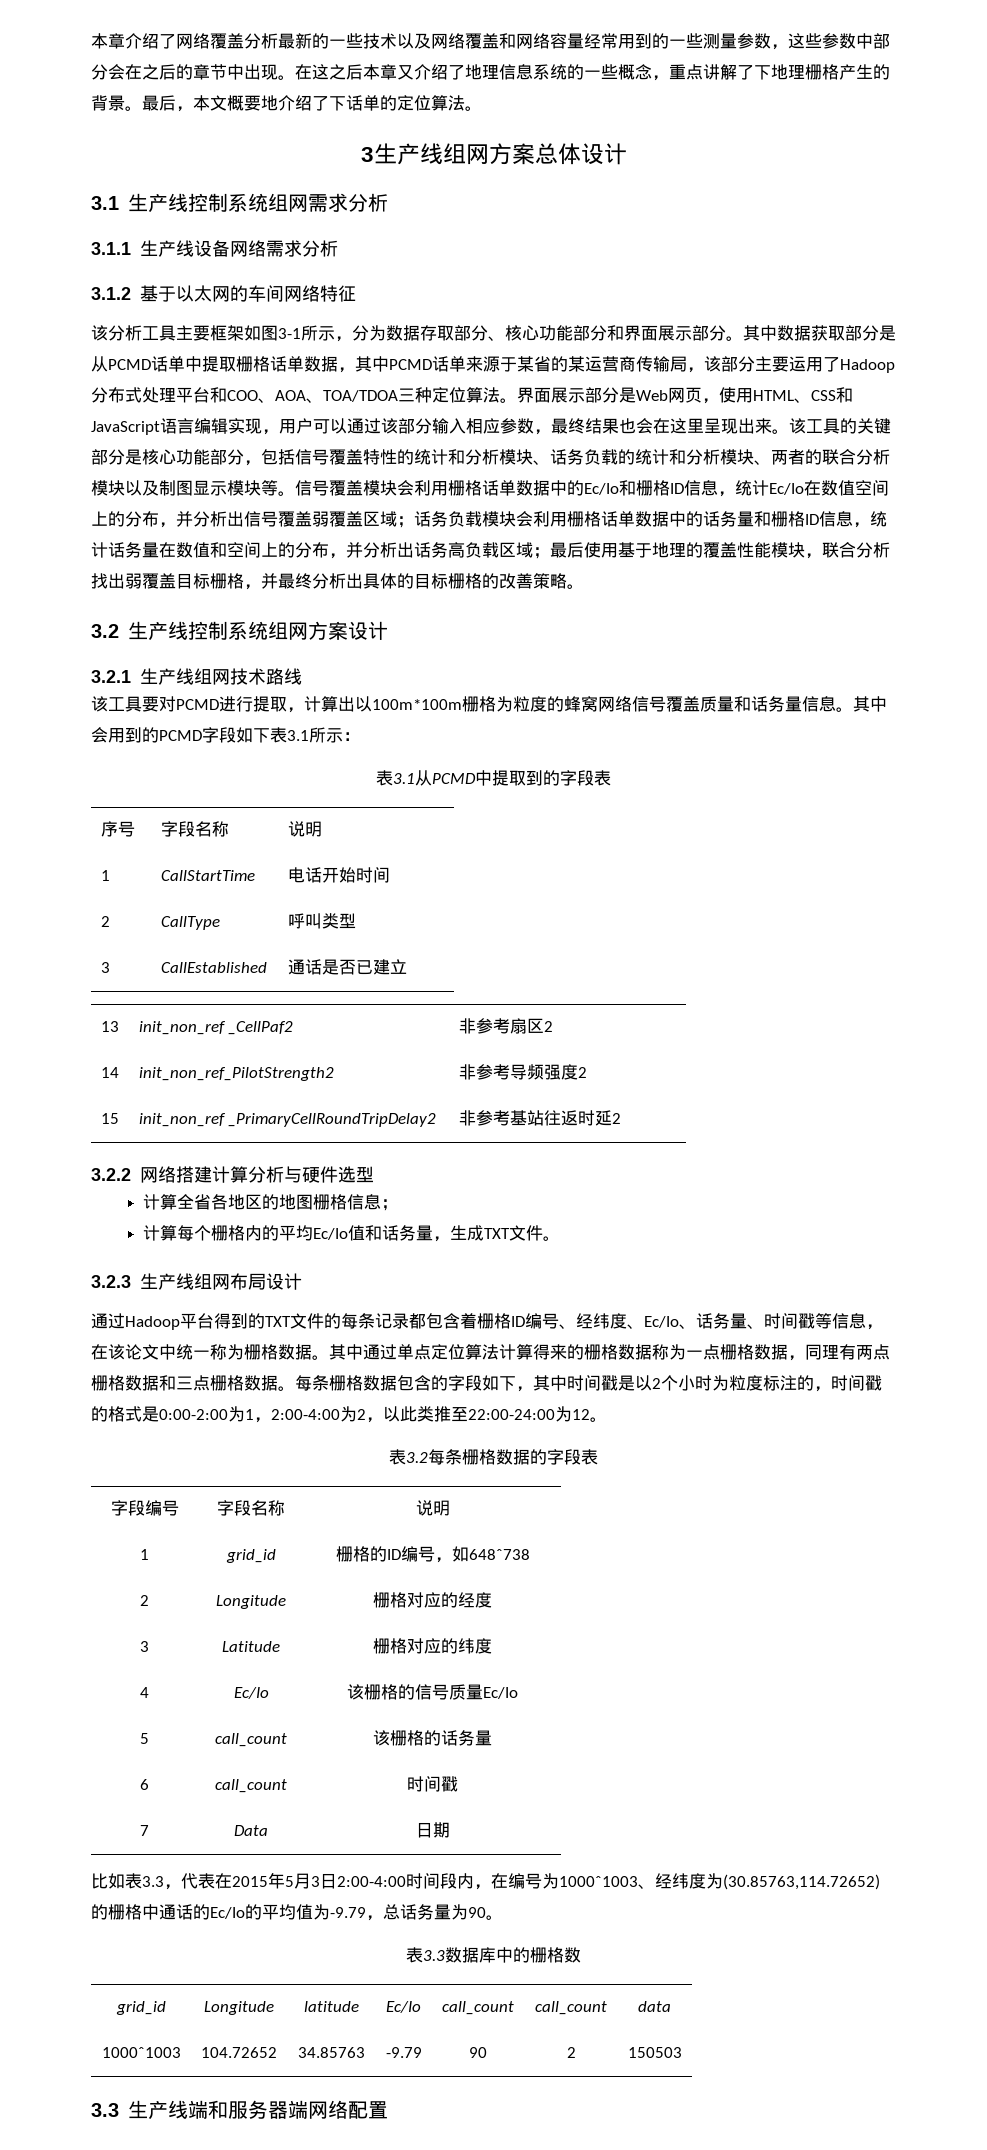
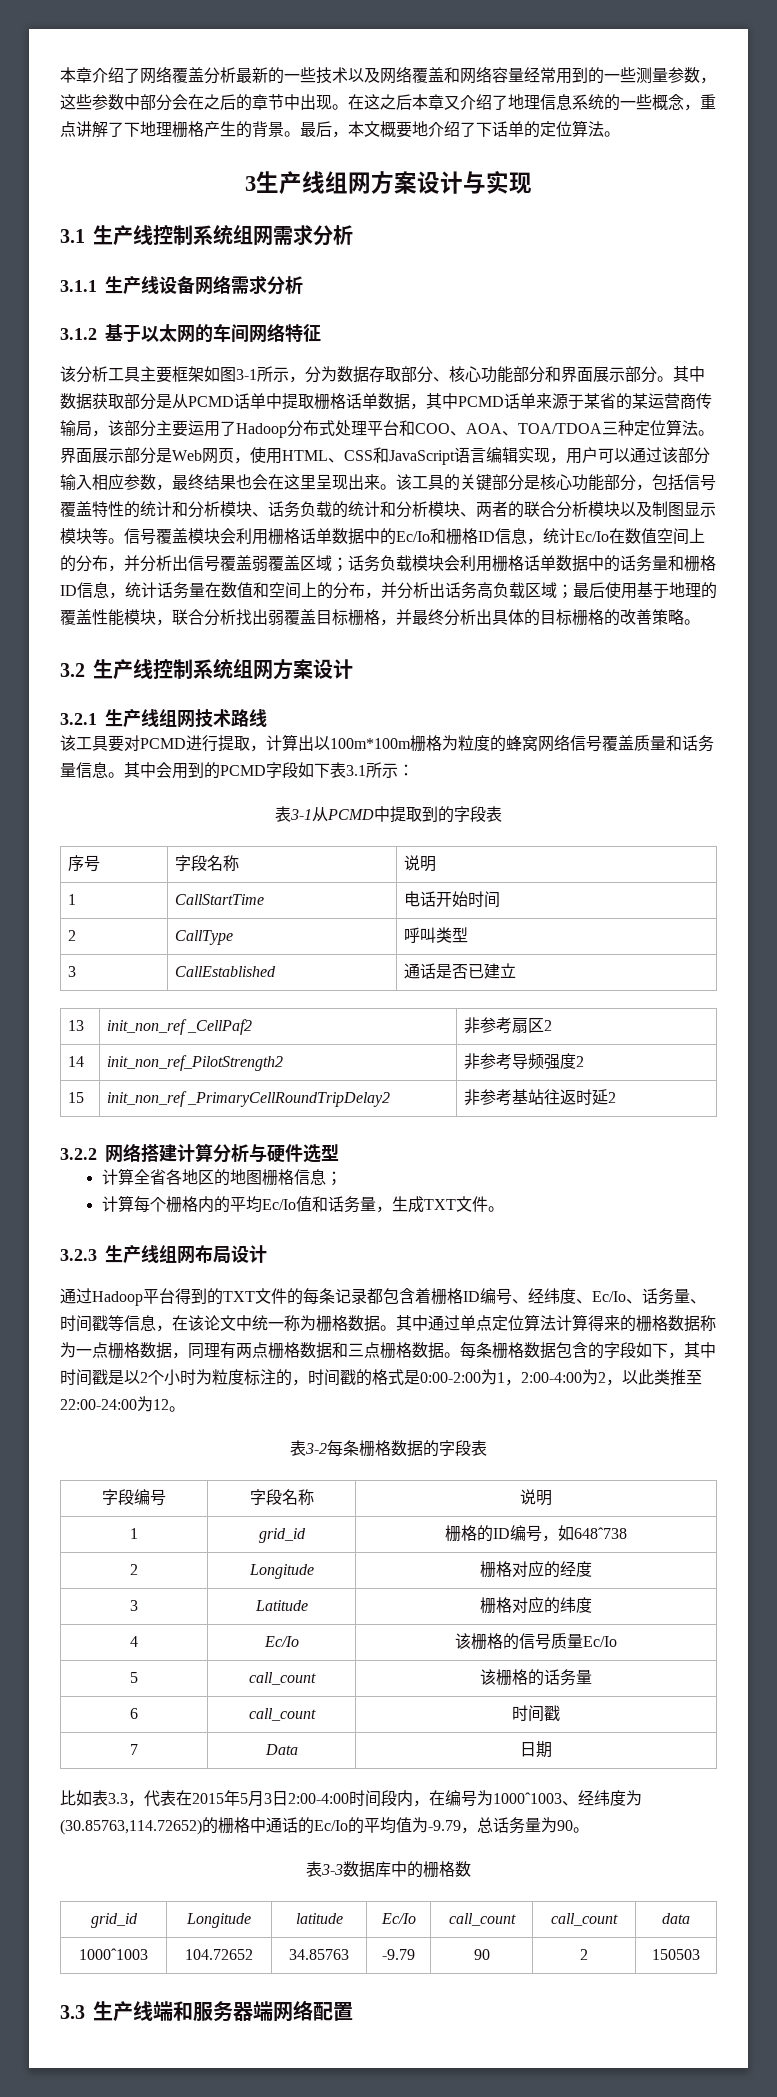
- 3生产线组网方案总体设计
+ 3生产线组网方案设计与实现
- 表3.1从PCMD中提取到的字段表
+ 表3-1从PCMD中提取到的字段表
- 表3.2每条栅格数据的字段表
+ 表3-2每条栅格数据的字段表
- 表3.3数据库中的栅格数
+ 表3-3数据库中的栅格数

